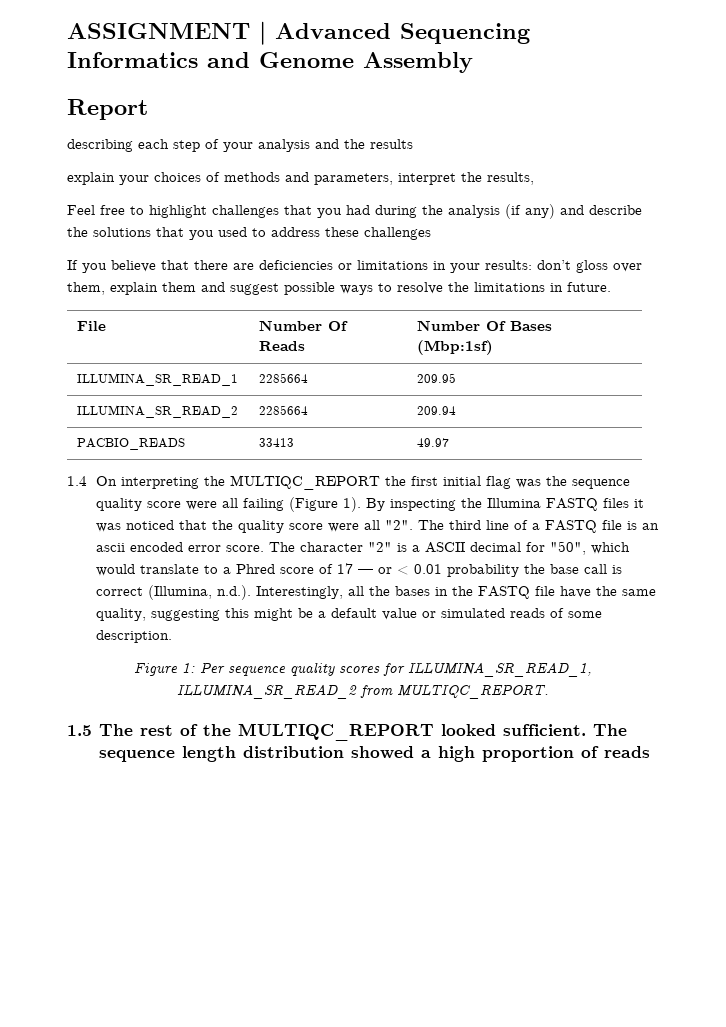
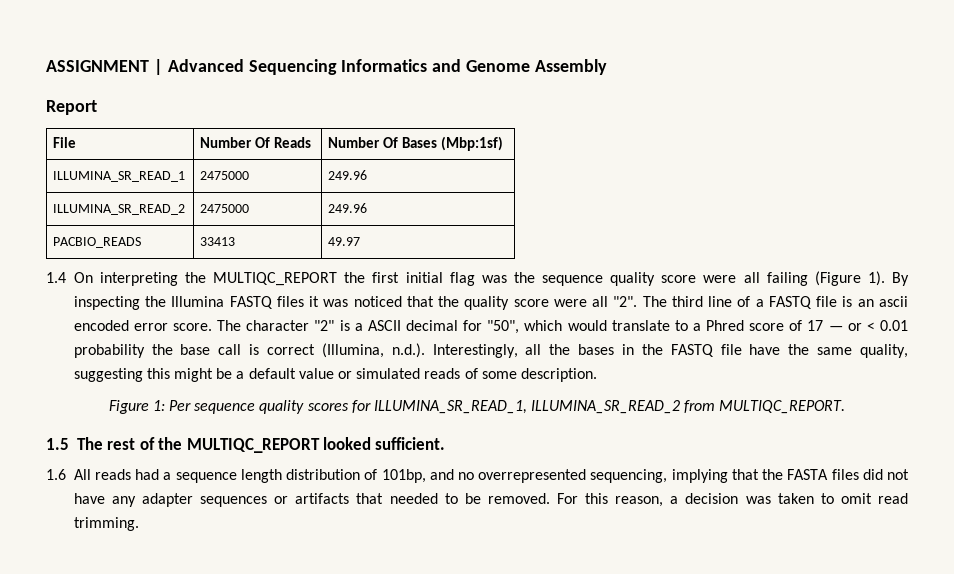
- describing each step of your analysis and the results
- explain your choices of methods and parameters, interpret the results,
- Feel free to highlight challenges that you had during the analysis (if any) and describe the solutions that you used to address these challenges
- If you believe that there are deficiencies or limitations in your results: don’t gloss over them, explain them and suggest possible ways to resolve the limitations in future.
- ILLUMINA_SR_READ_1 | 2285664 | 209.95
+ ILLUMINA_SR_READ_1 | 2475000 | 249.96
- ILLUMINA_SR_READ_2 | 2285664 | 209.94
+ ILLUMINA_SR_READ_2 | 2475000 | 249.96
- 1.5 The rest of the MULTIQC_REPORT looked sufficient. The sequence length distribution showed a high proportion of reads
+ 1.5 The rest of the MULTIQC_REPORT looked sufficient.
+ 1.6 All reads had a sequence length distribution of 101bp, and no overrepresented sequencing, implying that the FASTA files did not have any adapter sequences or artifacts that needed to be removed. For this reason, a decision was taken to omit read trimming.

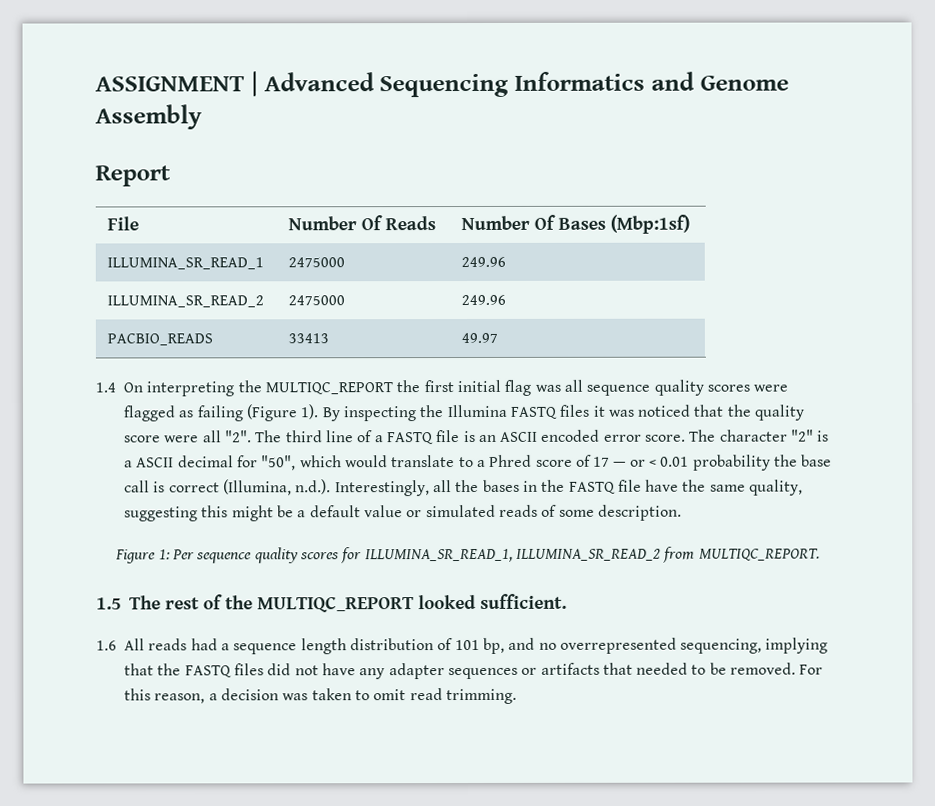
- 1.4 On interpreting the MULTIQC_REPORT the first initial flag was the sequence quality score were all failing (Figure 1).
+ 1.4 On interpreting the MULTIQC_REPORT the first initial flag was all sequence quality scores were flagged as failing (Figure 1).
- The third line of a FASTQ file is an ascii encoded error score.
+ The third line of a FASTQ file is an ASCII encoded error score.
- 1.6 All reads had a sequence length distribution of 101bp, and no overrepresented sequencing, implying that the FASTA files did not have any adapter sequences or artifacts that needed to be removed.
+ 1.6 All reads had a sequence length distribution of 101 bp, and no overrepresented sequencing, implying that the FASTQ files did not have any adapter sequences or artifacts that needed to be removed.

